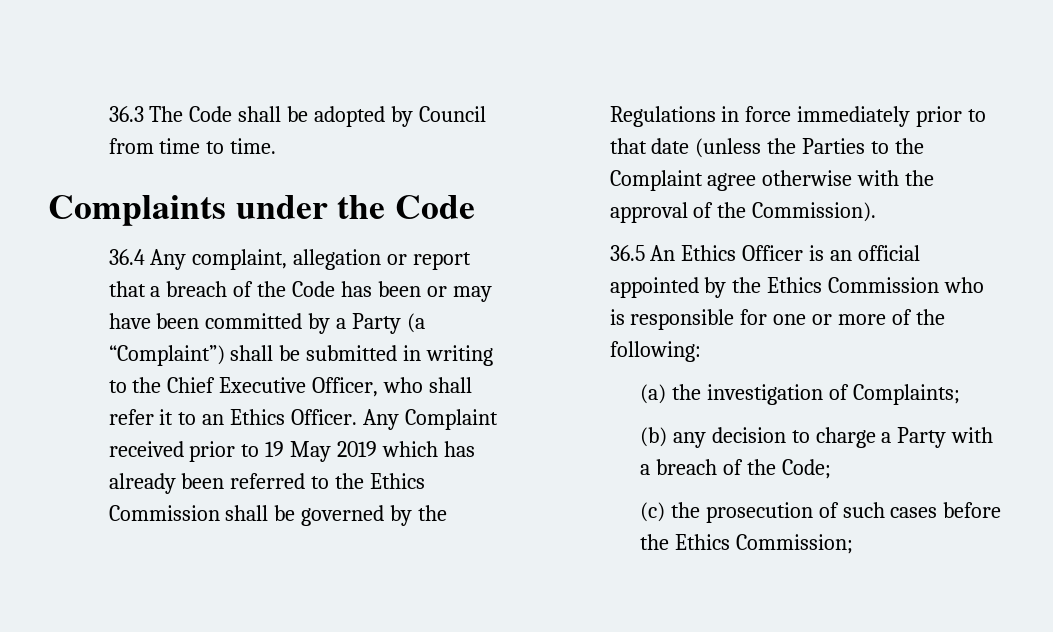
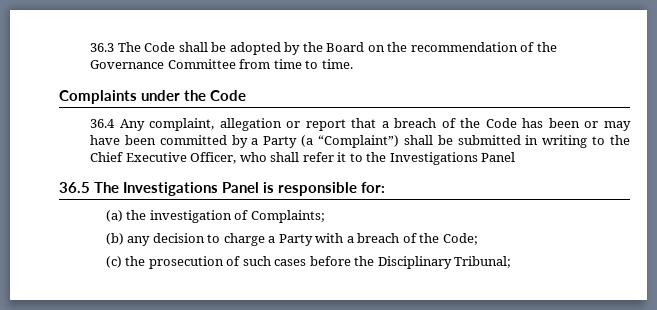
- 36.3 The Code shall be adopted by Council from time to time.
+ 36.3 The Code shall be adopted by the Board on the recommendation of the Governance Committee from time to time.
- 36.4 Any complaint, allegation or report that a breach of the Code has been or may have been committed by a Party (a “Complaint”) shall be submitted in writing to the Chief Executive Officer, who shall refer it to an Ethics Officer. Any Complaint received prior to 19 May 2019 which has already been referred to the Ethics Commission shall be governed by the Regulations in force immediately prior to that date (unless the Parties to the Complaint agree otherwise with the approval of the Commission).
- 36.5 An Ethics Officer is an official appointed by the Ethics Commission who is responsible for one or more of the following:
+ 36.4 Any complaint, allegation or report that a breach of the Code has been or may have been committed by a Party (a “Complaint”) shall be submitted in writing to the Chief Executive Officer, who shall refer it to the Investigations Panel
+ 36.5 The Investigations Panel is responsible for:
- (c) the prosecution of such cases before the Ethics Commission;
+ (c) the prosecution of such cases before the Disciplinary Tribunal;

